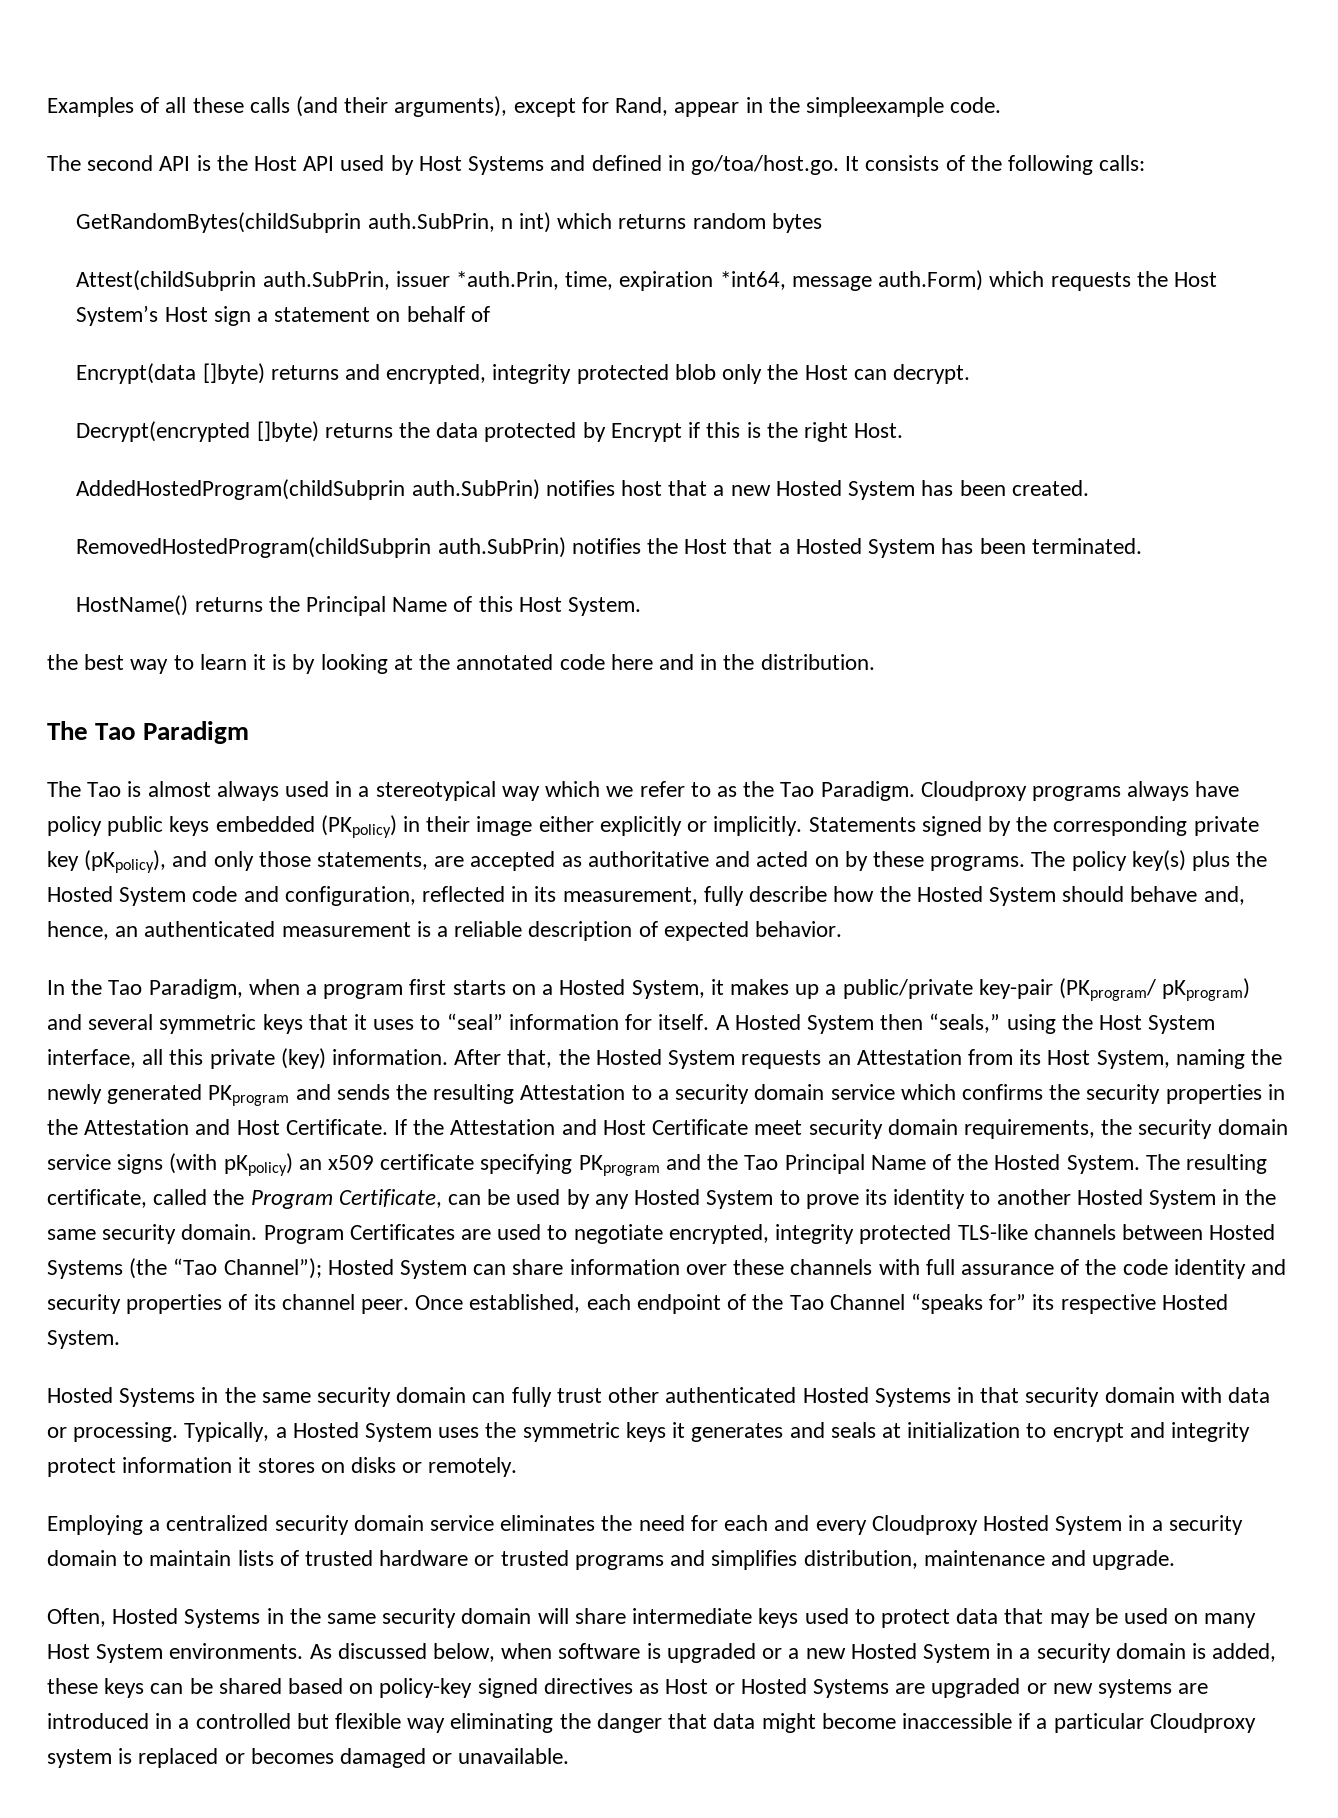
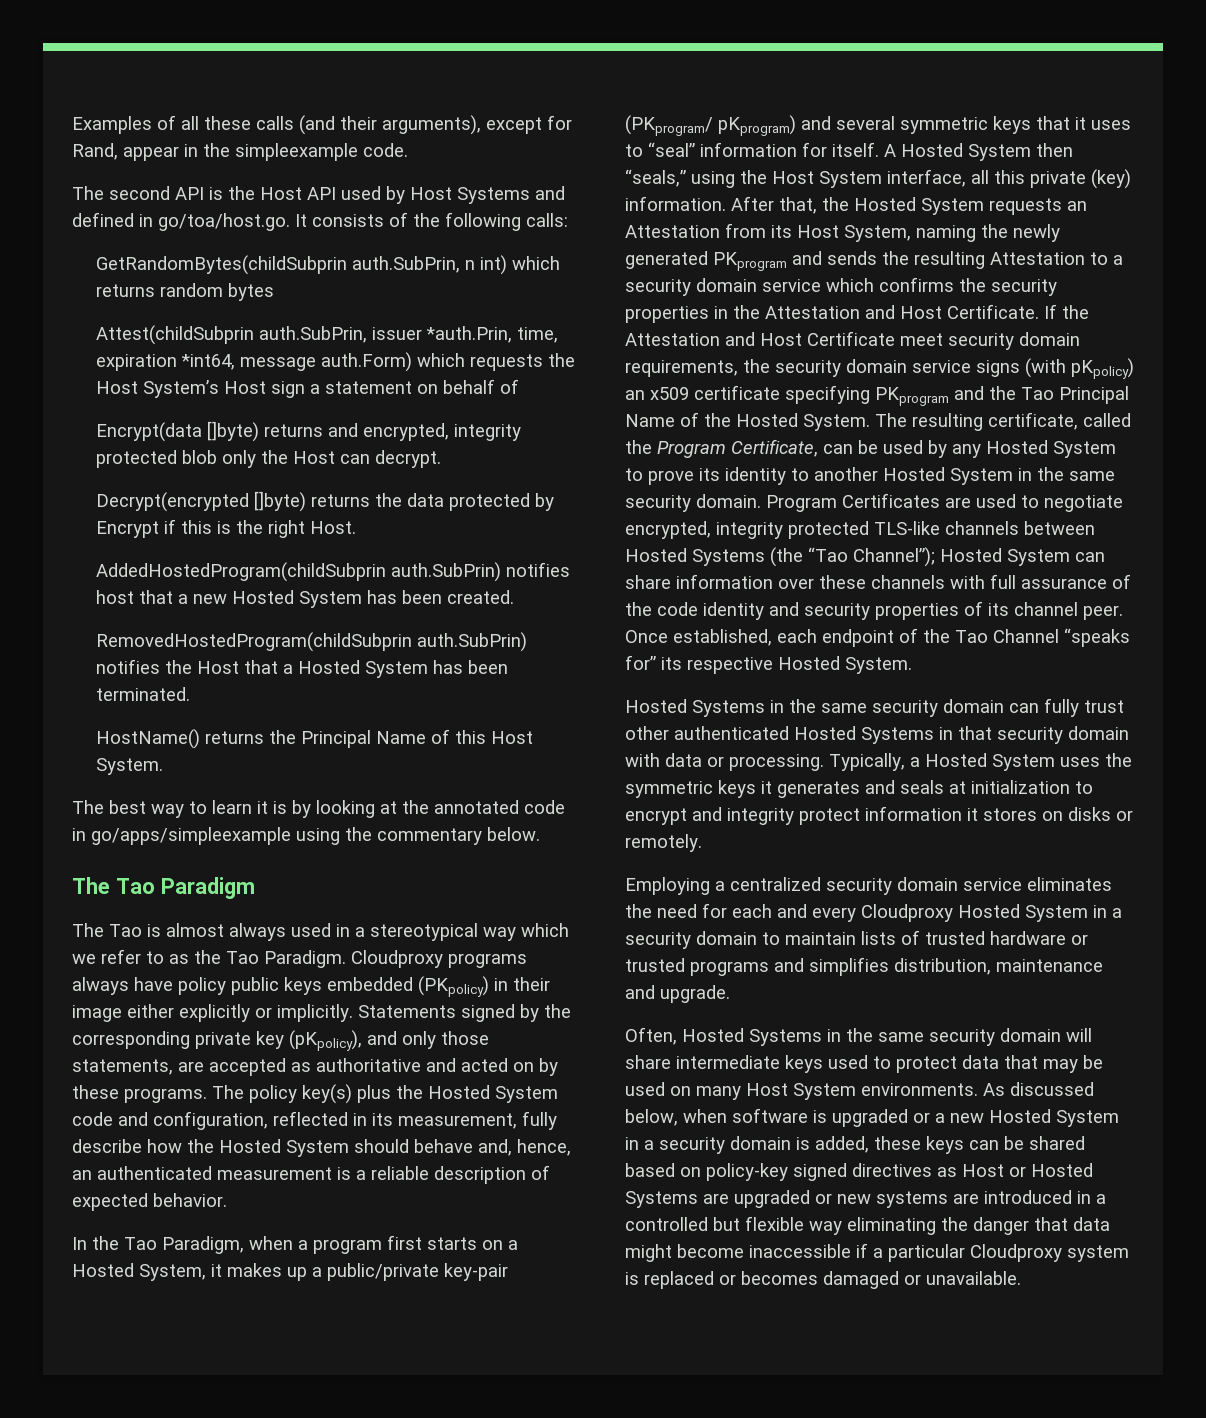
- the best way to learn it is by looking at the annotated code here and in the distribution.
+ The best way to learn it is by looking at the annotated code in go/apps/simpleexample using the commentary below.

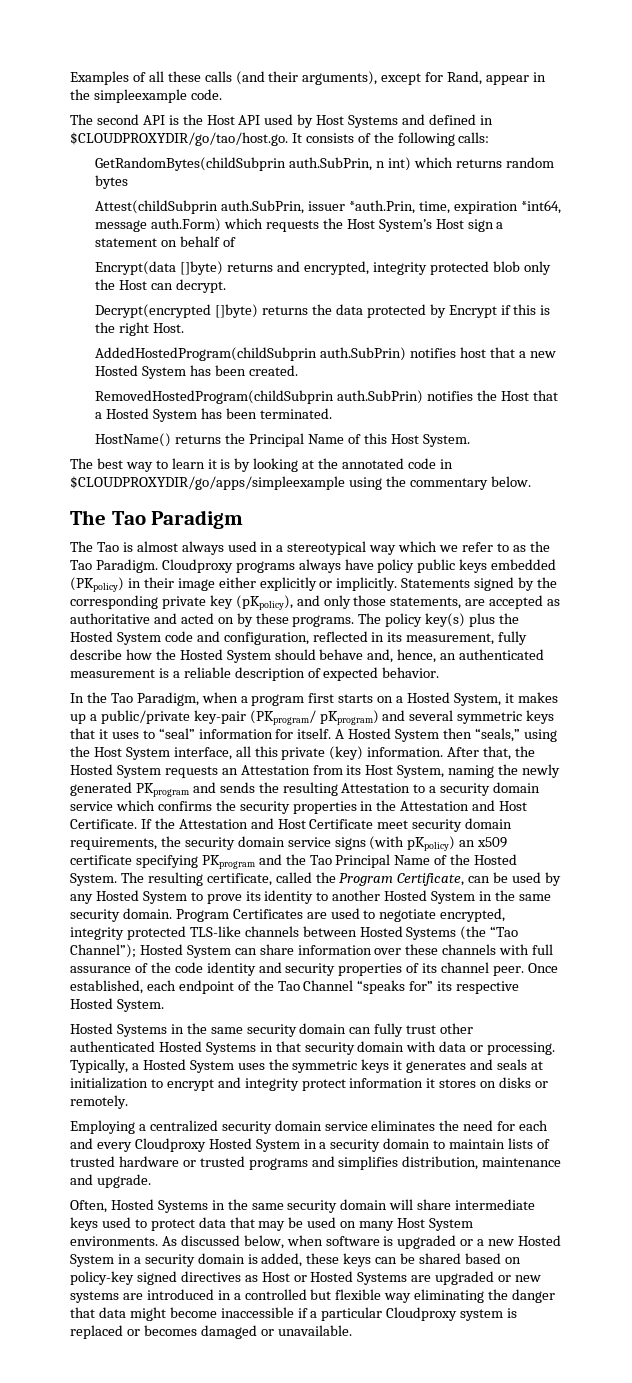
- The second API is the Host API used by Host Systems and defined in go/toa/host.go. It consists of the following calls:
+ The second API is the Host API used by Host Systems and defined in $CLOUDPROXYDIR/go/tao/host.go. It consists of the following calls:
- The best way to learn it is by looking at the annotated code in go/apps/simpleexample using the commentary below.
+ The best way to learn it is by looking at the annotated code in $CLOUDPROXYDIR/go/apps/simpleexample using the commentary below.

